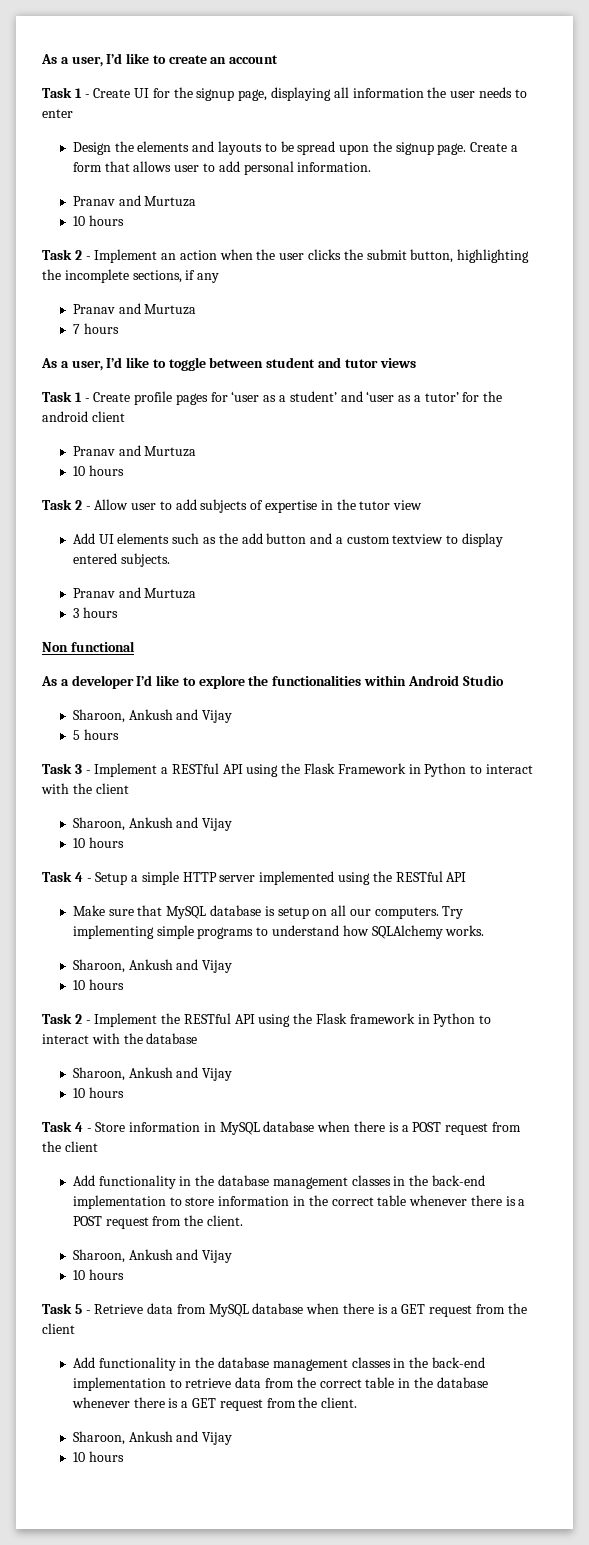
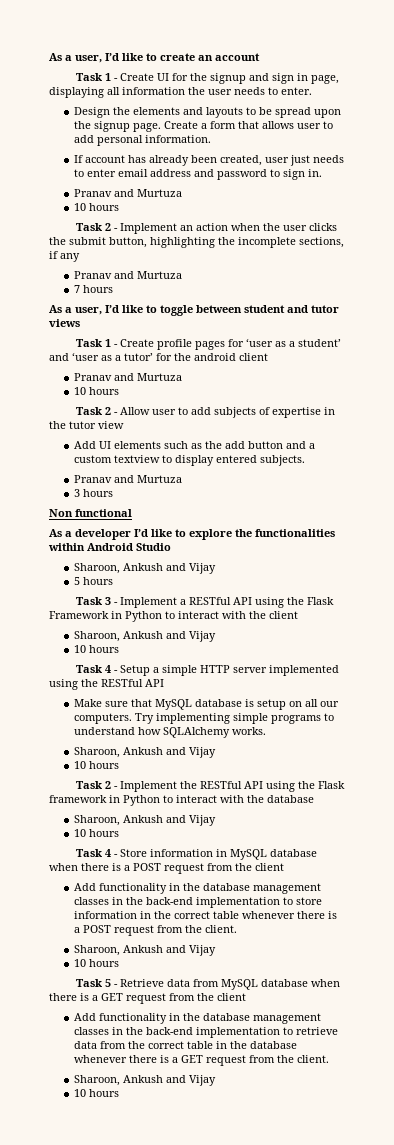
- Task 1 - Create UI for the signup page, displaying all information the user needs to enter
+ Task 1 - Create UI for the signup and sign in page, displaying all information the user needs to enter.
+ If account has already been created, user just needs to enter email address and password to sign in.

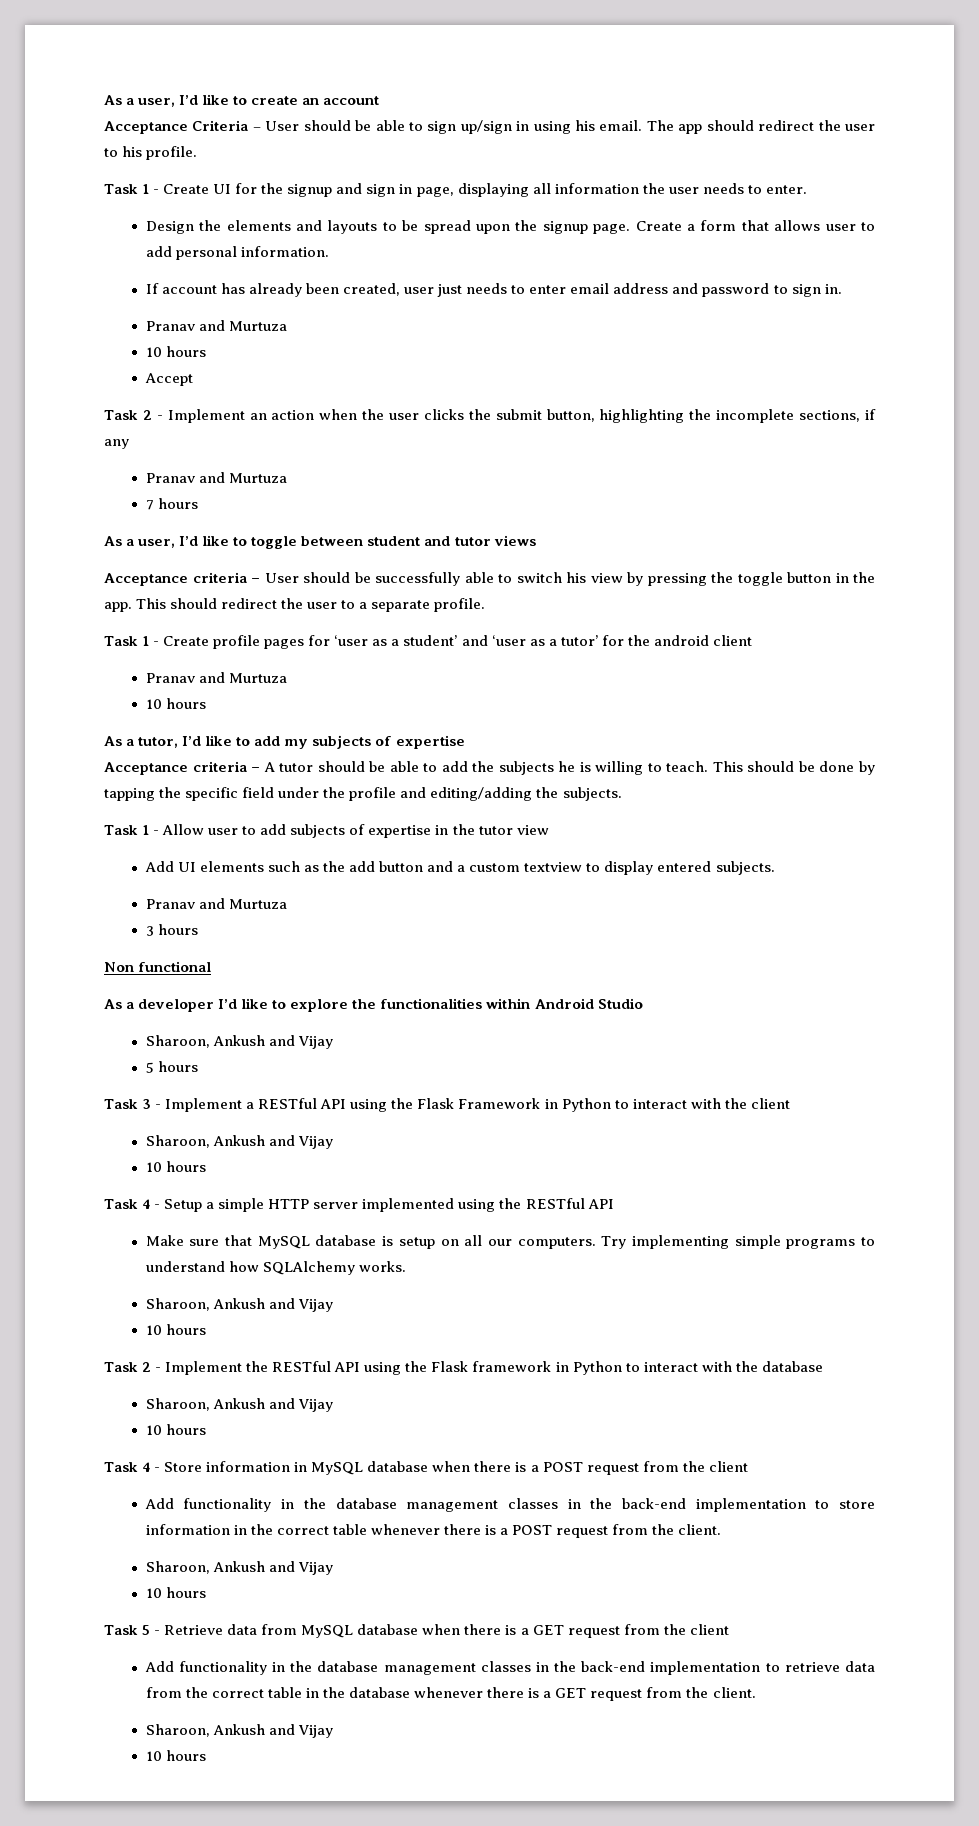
+ Acceptance Criteria – User should be able to sign up/sign in using his email. The app should redirect the user to his profile.
+ Accept
+ Acceptance criteria – User should be successfully able to switch his view by pressing the toggle button in the app. This should redirect the user to a separate profile.
- Task 2 - Allow user to add subjects of expertise in the tutor view
+ As a tutor, I’d like to add my subjects of expertise
+ Acceptance criteria – A tutor should be able to add the subjects he is willing to teach. This should be done by tapping the specific field under the profile and editing/adding the subjects.
+ Task 1 - Allow user to add subjects of expertise in the tutor view

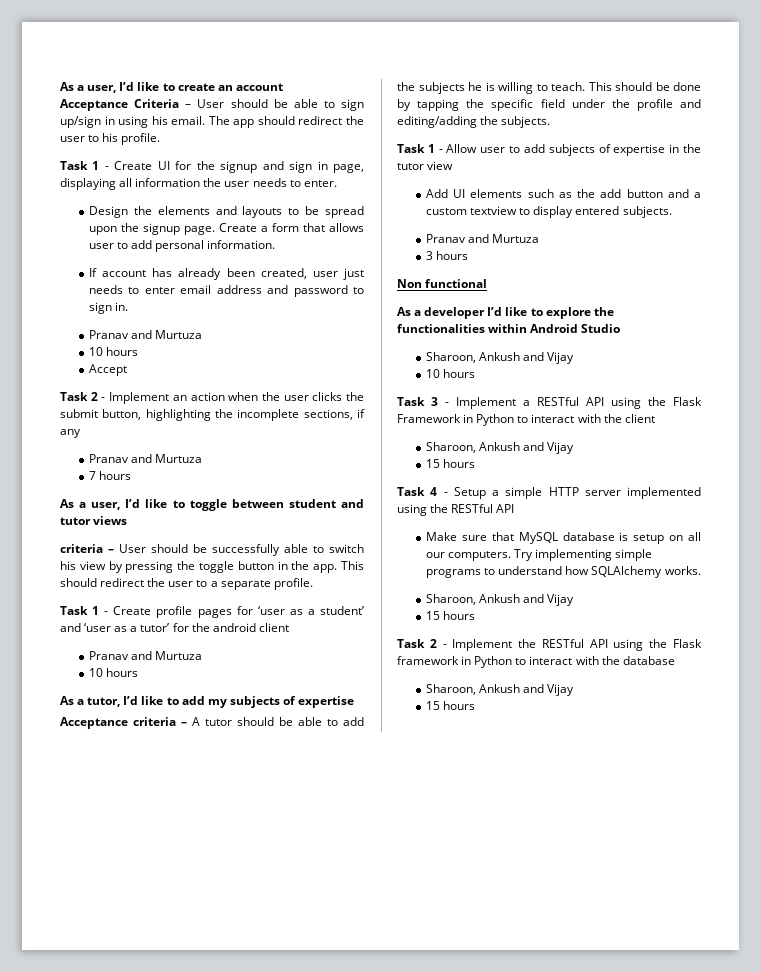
- Acceptance criteria – User should be successfully able to switch his view by pressing the toggle button in the app.
+ criteria – User should be successfully able to switch his view by pressing the toggle button in the app.
  As a developer I’d like to explore the functionalities within Android Studio
  Sharoon, Ankush and Vijay
- 5 hours
+ 10 hours
  Task 3 - Implement a RESTful API using the Flask Framework in Python to interact with the client
  Sharoon, Ankush and Vijay
- 10 hours
+ 15 hours
  Try implementing simple programs to understand how SQLAlchemy works.
  Sharoon, Ankush and Vijay
- 10 hours
+ 15 hours
  Task 2 - Implement the RESTful API using the Flask framework in Python to interact with the database
  Sharoon, Ankush and Vijay
- 10 hours
- Task 4 - Store information in MySQL database when there is a POST request from the client
- Add functionality in the database management classes in the back-end implementation to store information in the correct table whenever there is a POST request from the client.
- Sharoon, Ankush and Vijay
- 10 hours
- Task 5 - Retrieve data from MySQL database when there is a GET request from the client
- Add functionality in the database management classes in the back-end implementation to retrieve data from the correct table in the database whenever there is a GET request from the client.
- Sharoon, Ankush and Vijay
- 10 hours
+ 15 hours

